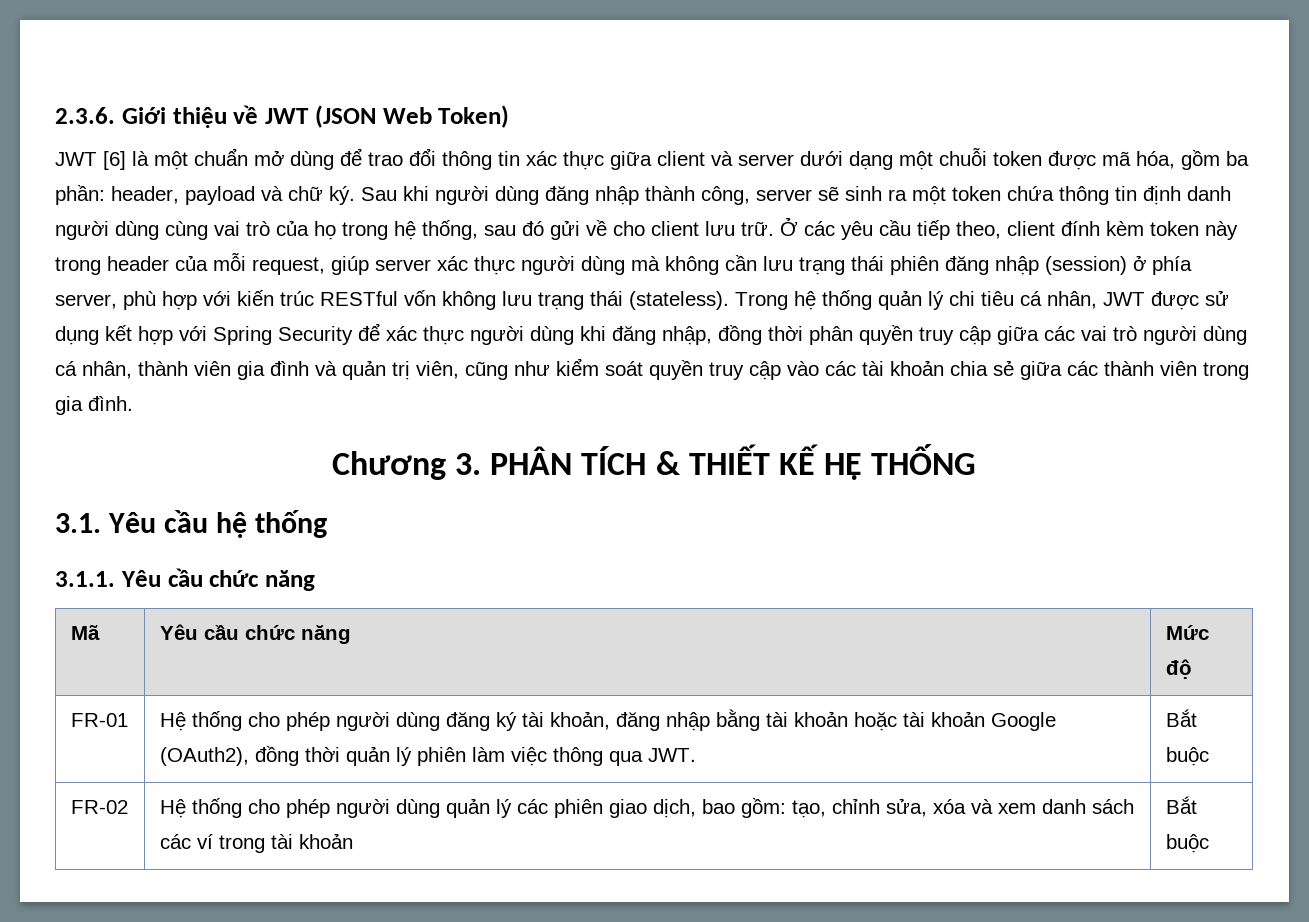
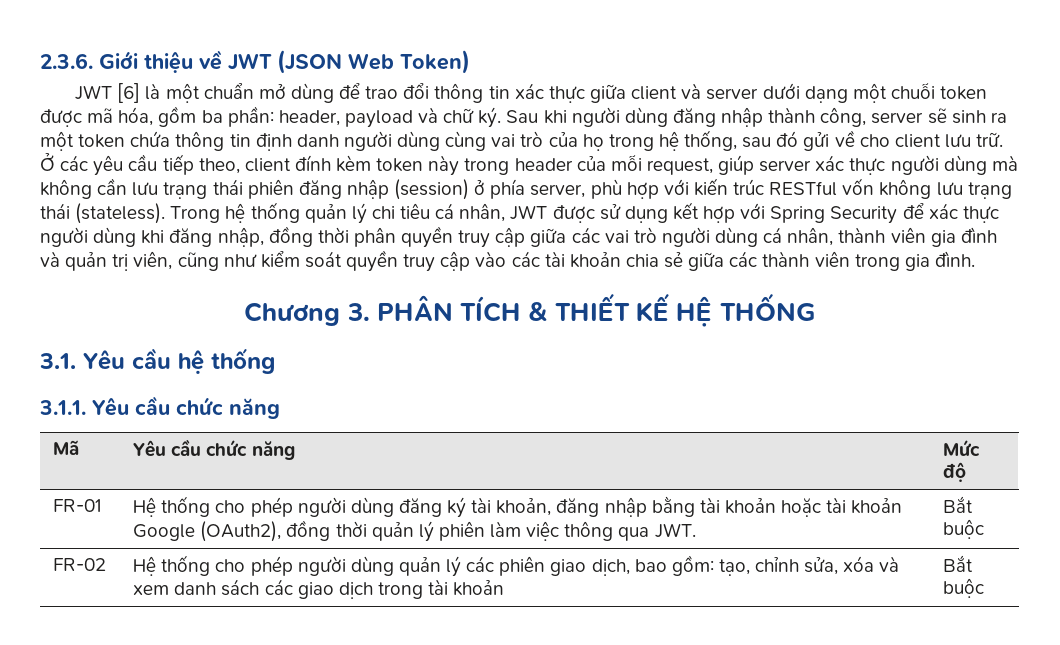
- FR-02 | Hệ thống cho phép người dùng quản lý các phiên giao dịch, bao gồm: tạo, chỉnh sửa, xóa và xem danh sách các ví trong tài khoản | Bắt buộc
+ FR-02 | Hệ thống cho phép người dùng quản lý các phiên giao dịch, bao gồm: tạo, chỉnh sửa, xóa và xem danh sách các giao dịch trong tài khoản | Bắt buộc

